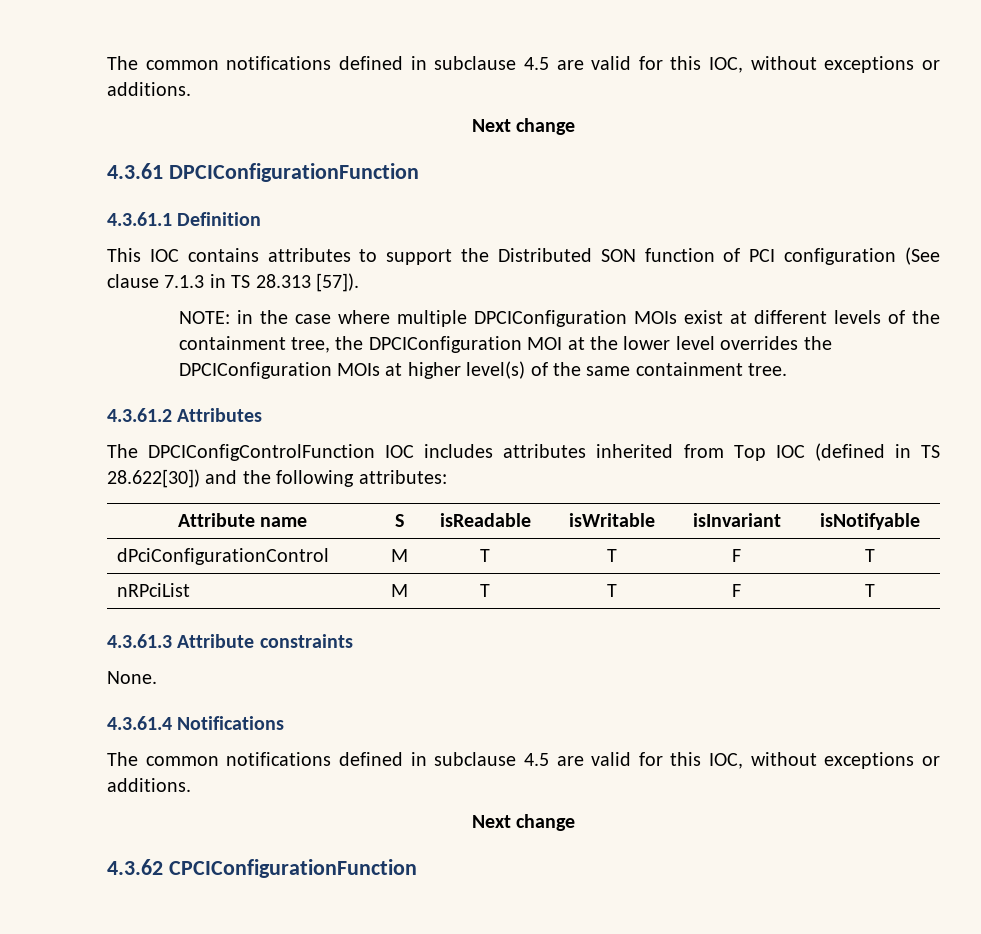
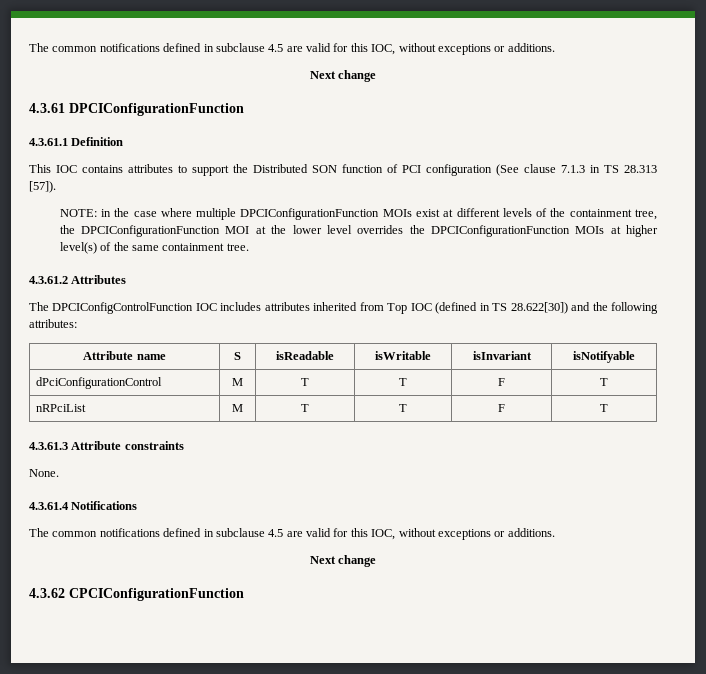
- NOTE: in the case where multiple DPCIConfiguration MOIs exist at different levels of the containment tree, the DPCIConfiguration MOI at the lower level overrides the DPCIConfiguration MOIs at higher level(s) of the same containment tree.
+ NOTE: in the case where multiple DPCIConfigurationFunction MOIs exist at different levels of the containment tree, the DPCIConfigurationFunction MOI at the lower level overrides the DPCIConfigurationFunction MOIs at higher level(s) of the same containment tree.

